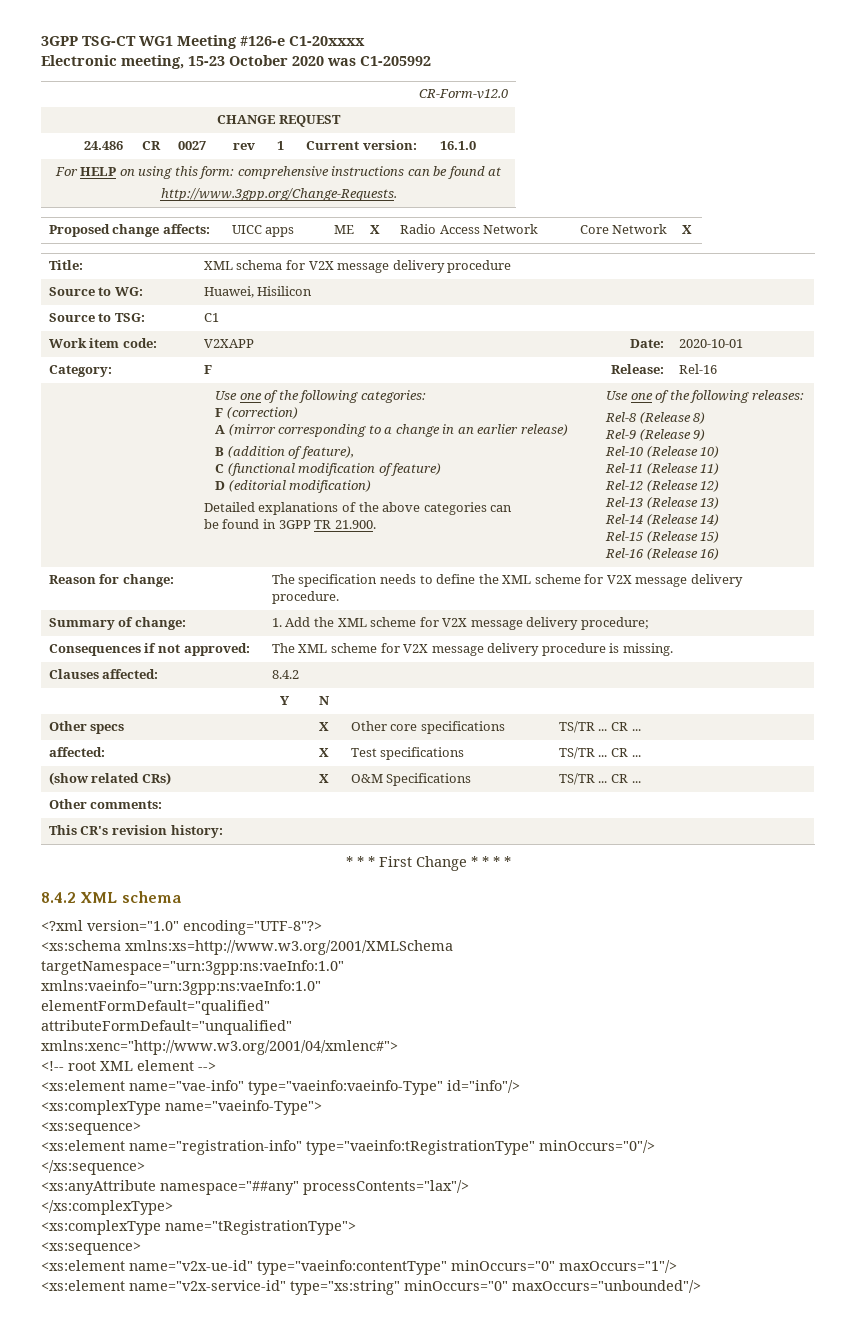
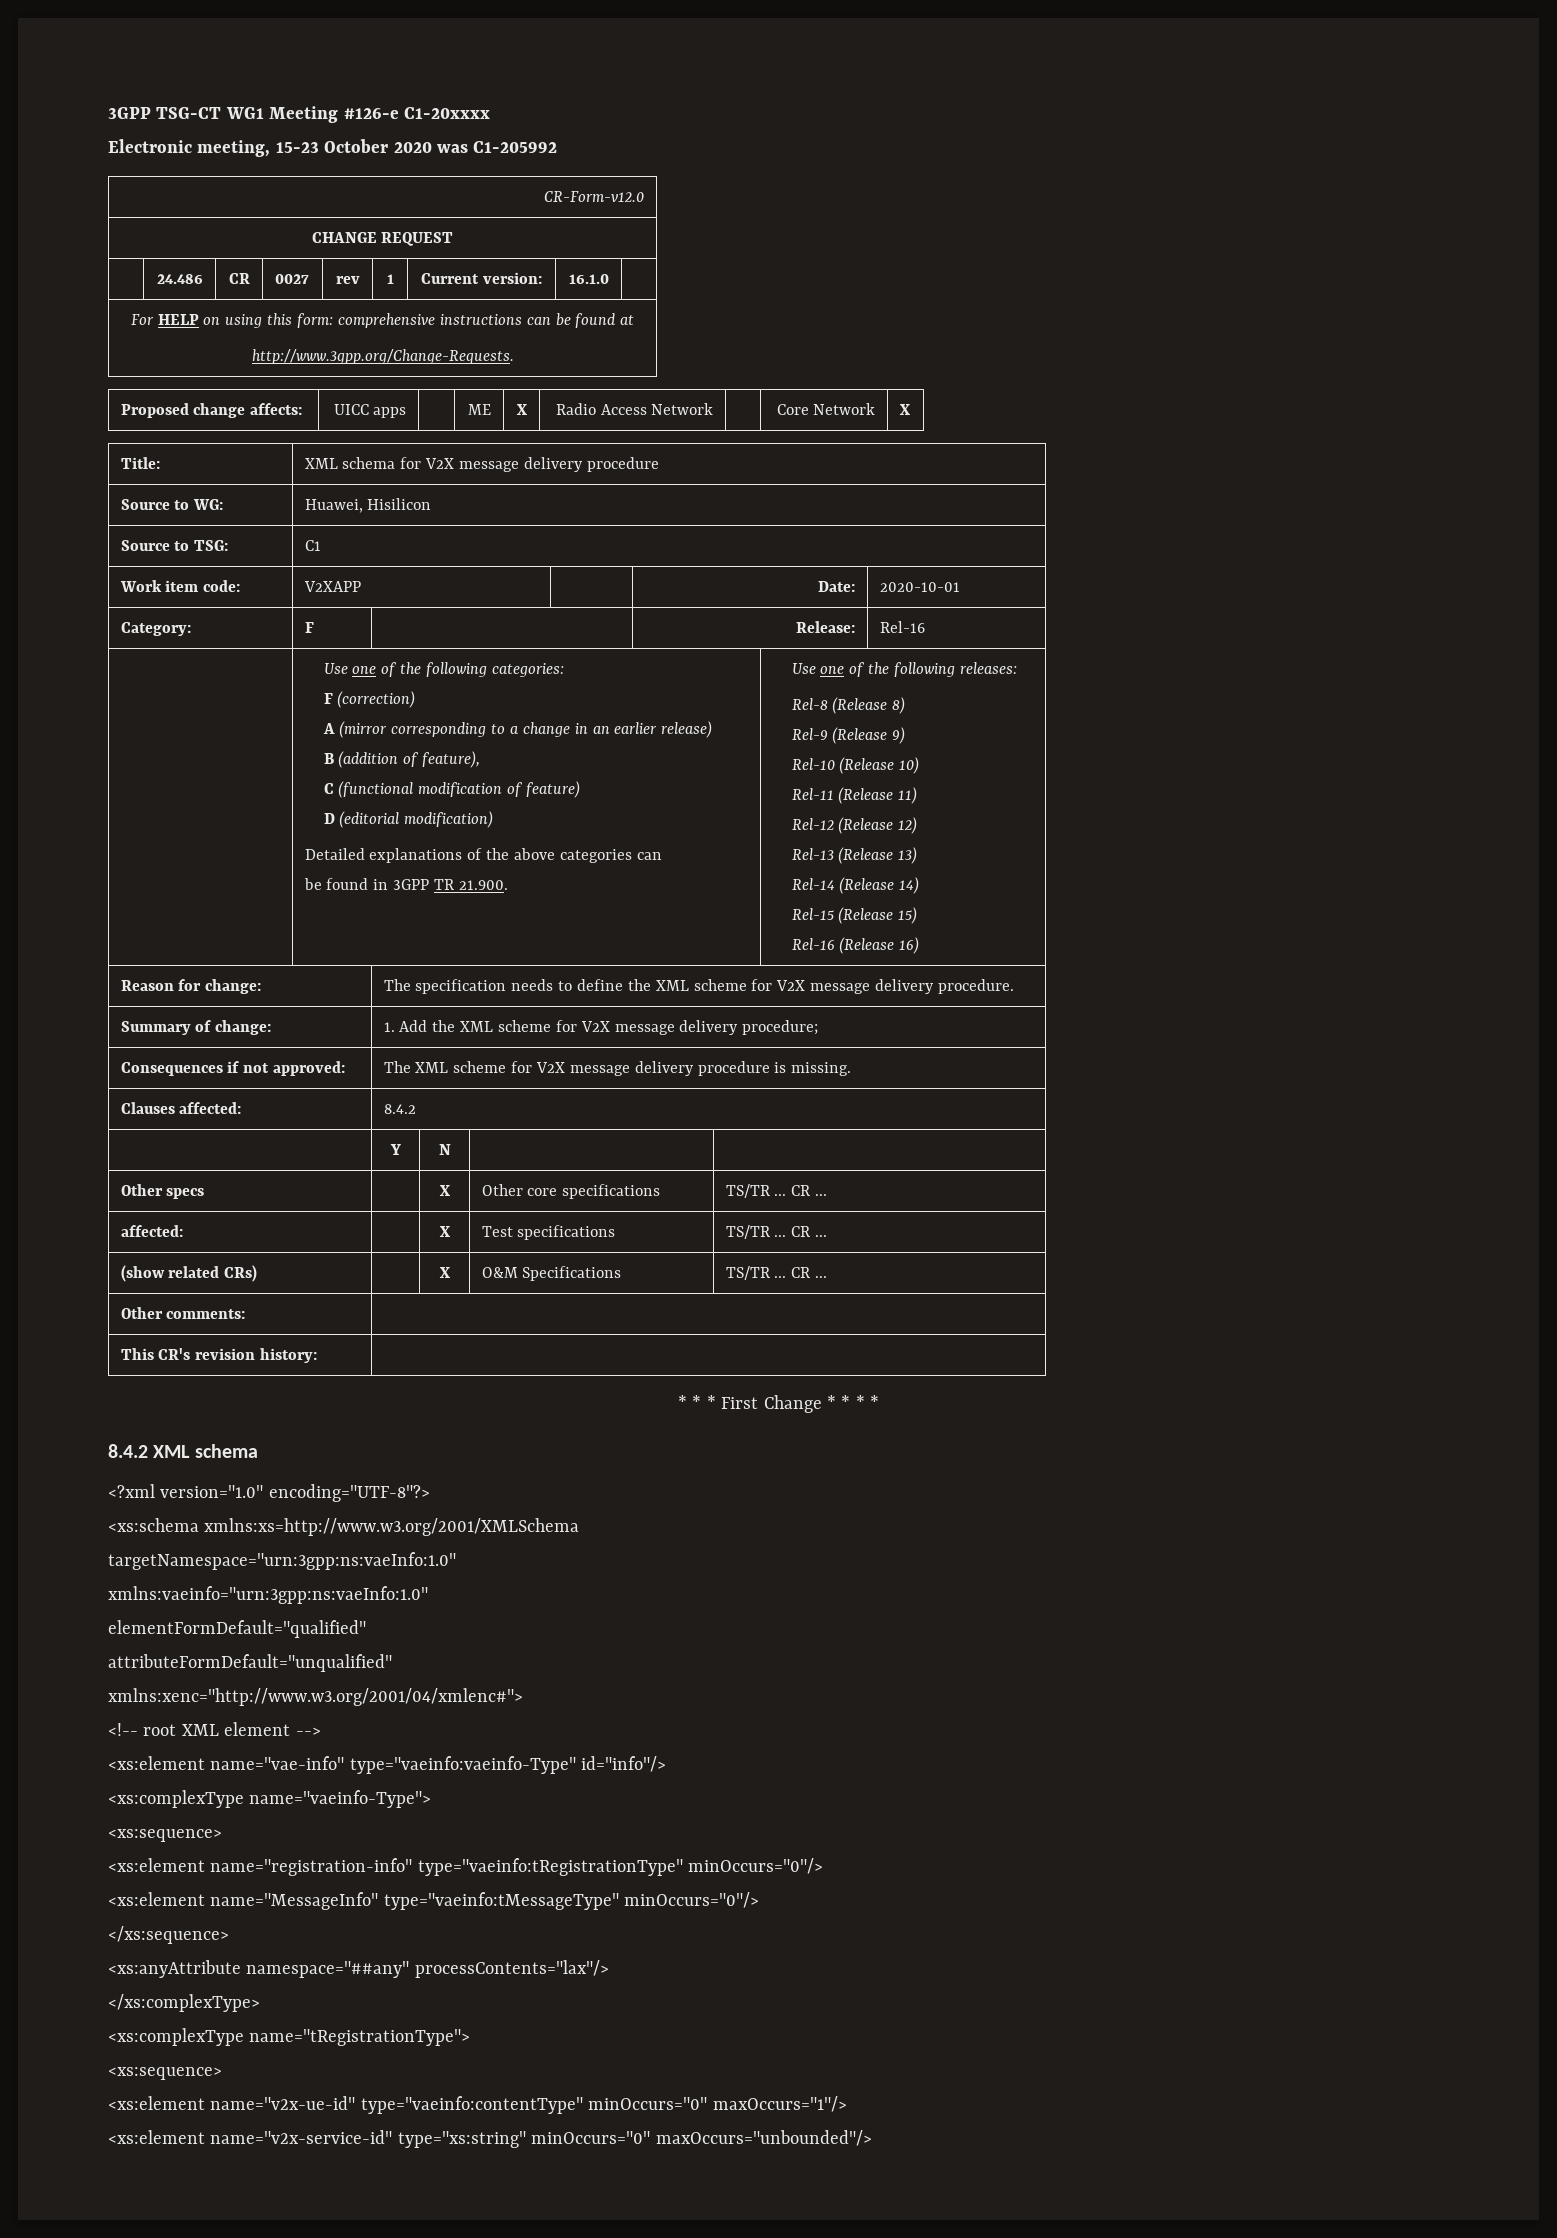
+ <xs:element name="MessageInfo" type="vaeinfo:tMessageType" minOccurs="0"/>

